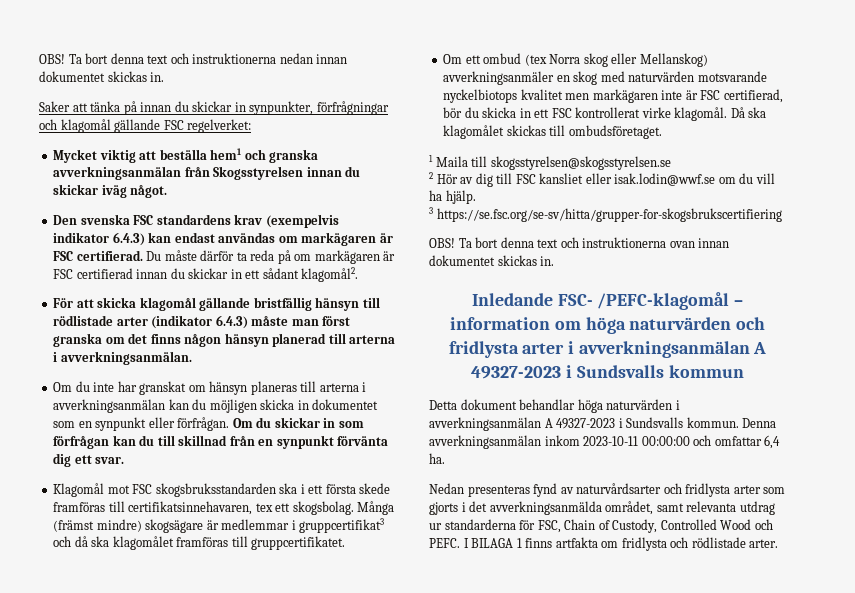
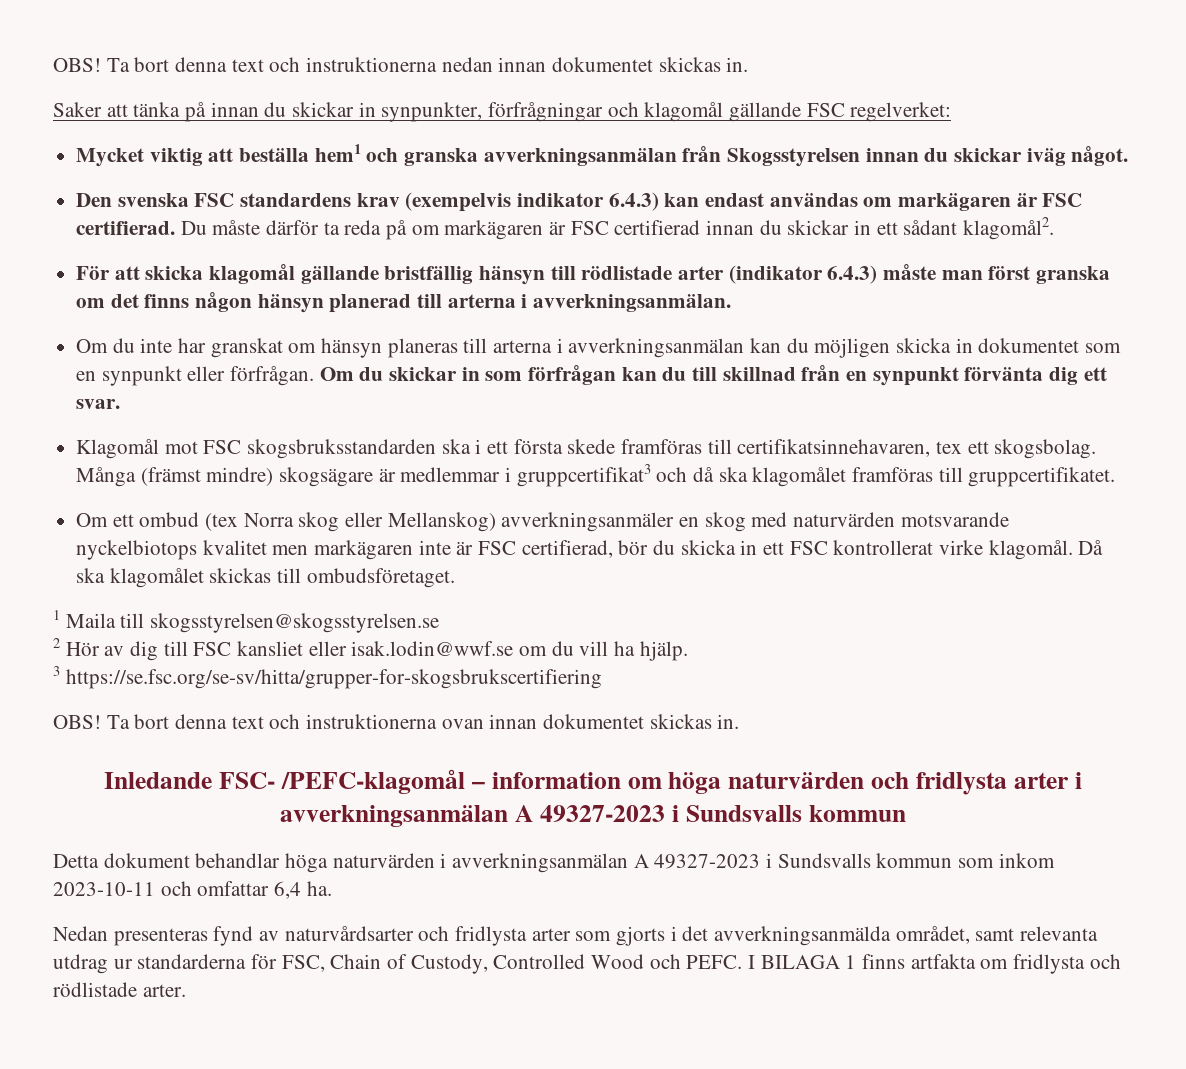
- Detta dokument behandlar höga naturvärden i avverkningsanmälan A 49327-2023 i Sundsvalls kommun. Denna avverkningsanmälan inkom 2023-10-11 00:00:00 och omfattar 6,4 ha.
+ Detta dokument behandlar höga naturvärden i avverkningsanmälan A 49327-2023 i Sundsvalls kommun som inkom 2023-10-11 och omfattar 6,4 ha.

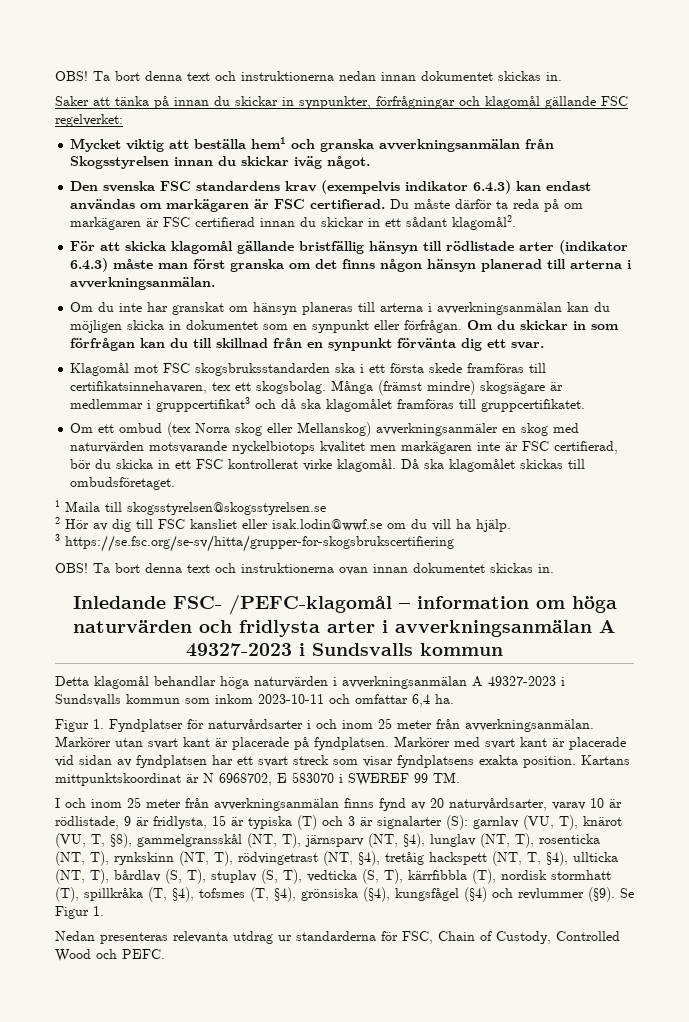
- Detta dokument behandlar höga naturvärden i avverkningsanmälan A 49327-2023 i Sundsvalls kommun som inkom 2023-10-11 och omfattar 6,4 ha.
+ Detta klagomål behandlar höga naturvärden i avverkningsanmälan A 49327-2023 i Sundsvalls kommun som inkom 2023-10-11 och omfattar 6,4 ha.
- Nedan presenteras fynd av naturvårdsarter och fridlysta arter som gjorts i det avverkningsanmälda området, samt relevanta utdrag ur standarderna för FSC, Chain of Custody, Controlled Wood och PEFC. I BILAGA 1 finns artfakta om fridlysta och rödlistade arter.
+ Figur 1. Fyndplatser för naturvårdsarter i och inom 25 meter från avverkningsanmälan. Markörer utan svart kant är placerade på fyndplatsen. Markörer med svart kant är placerade vid sidan av fyndplatsen har ett svart streck som visar fyndplatsens exakta position. Kartans mittpunktskoordinat är N 6968702, E 583070 i SWEREF 99 TM.
+ I och inom 25 meter från avverkningsanmälan finns fynd av 20 naturvårdsarter, varav 10 är rödlistade, 9 är fridlysta, 15 är typiska (T) och 3 är signalarter (S): garnlav (VU, T), knärot (VU, T, §8), gammelgransskål (NT, T), järnsparv (NT, §4), lunglav (NT, T), rosenticka (NT, T), rynkskinn (NT, T), rödvingetrast (NT, §4), tretåig hackspett (NT, T, §4), ullticka (NT, T), bårdlav (S, T), stuplav (S, T), vedticka (S, T), kärrfibbla (T), nordisk stormhatt (T), spillkråka (T, §4), tofsmes (T, §4), grönsiska (§4), kungsfågel (§4) och revlummer (§9). Se Figur 1.
+ Nedan presenteras relevanta utdrag ur standarderna för FSC, Chain of Custody, Controlled Wood och PEFC.

